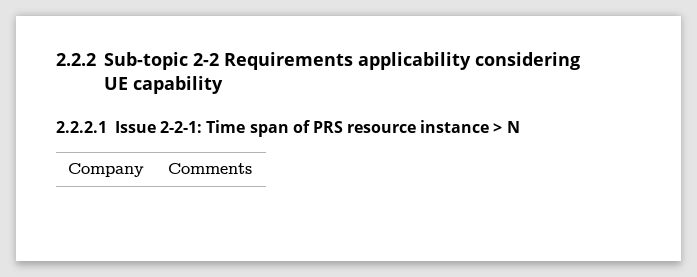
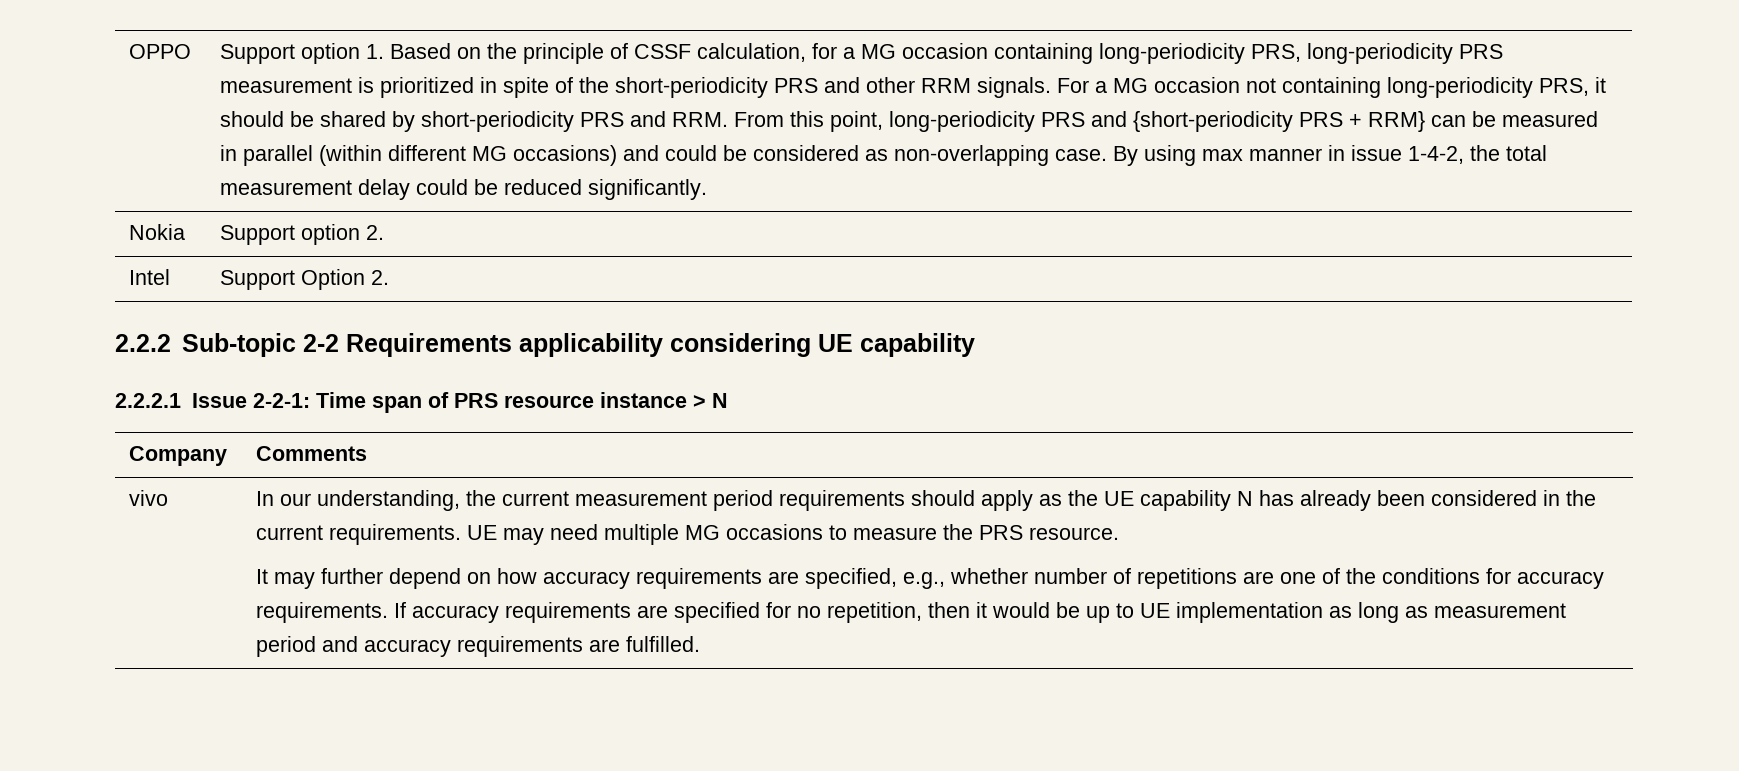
+ OPPO | Support option 1. Based on the principle of CSSF calculation, for a MG occasion containing long-periodicity PRS, long-periodicity PRS measurement is prioritized in spite of the short-periodicity PRS and other RRM signals. For a MG occasion not containing long-periodicity PRS, it should be shared by short-periodicity PRS and RRM. From this point, long-periodicity PRS and {short-periodicity PRS + RRM} can be measured in parallel (within different MG occasions) and could be considered as non-overlapping case. By using max manner in issue 1-4-2, the total measurement delay could be reduced significantly.
+ Nokia | Support option 2.
+ Intel | Support Option 2.
+ vivo | In our understanding, the current measurement period requirements should apply as the UE capability N has already been considered in the current requirements. UE may need multiple MG occasions to measure the PRS resource.
+ It may further depend on how accuracy requirements are specified, e.g., whether number of repetitions are one of the conditions for accuracy requirements. If accuracy requirements are specified for no repetition, then it would be up to UE implementation as long as measurement period and accuracy requirements are fulfilled.

